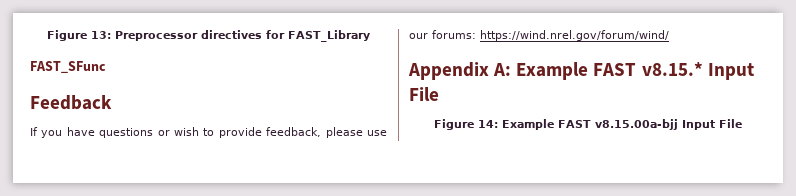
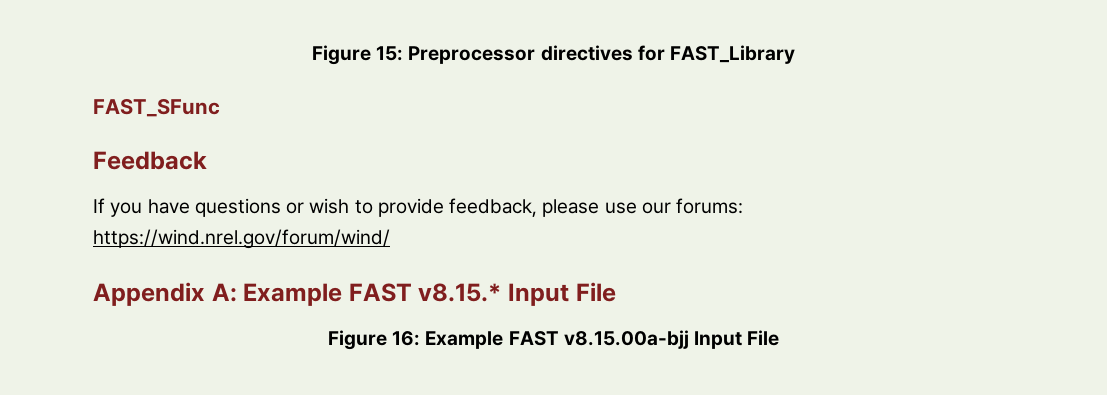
- Figure 13: Preprocessor directives for FAST_Library
+ Figure 15: Preprocessor directives for FAST_Library
- Figure 14: Example FAST v8.15.00a-bjj Input File
+ Figure 16: Example FAST v8.15.00a-bjj Input File

